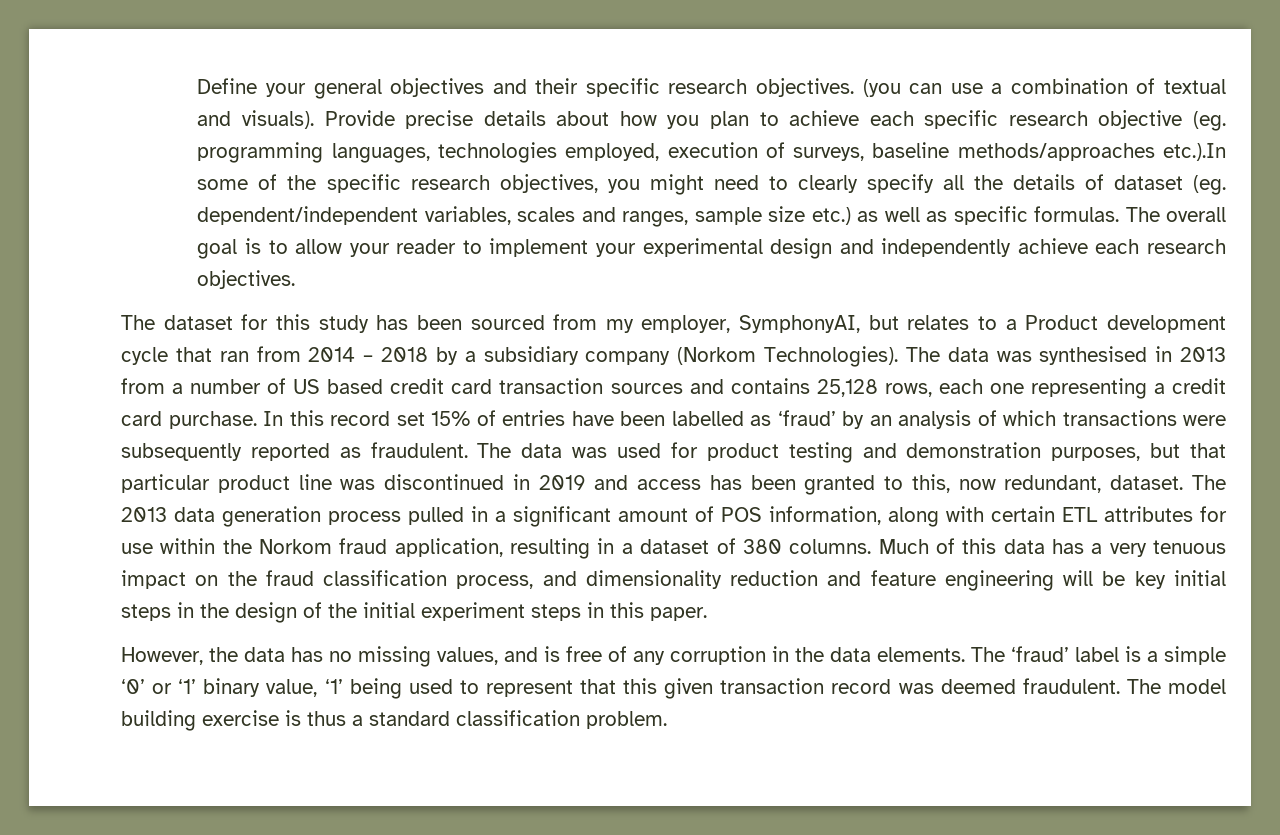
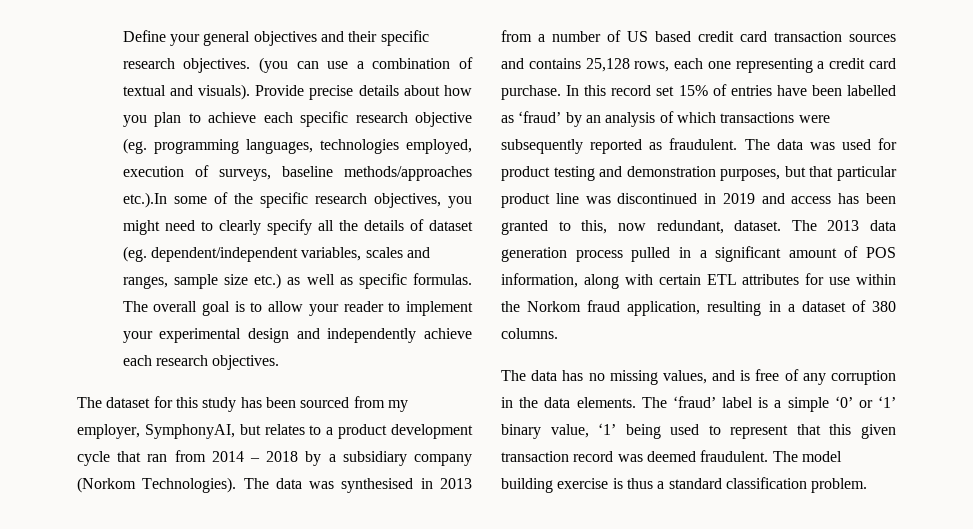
- The dataset for this study has been sourced from my employer, SymphonyAI, but relates to a Product development cycle that ran from 2014 – 2018 by a subsidiary company (Norkom Technologies).
+ The dataset for this study has been sourced from my employer, SymphonyAI, but relates to a product development cycle that ran from 2014 – 2018 by a subsidiary company (Norkom Technologies).
- The 2013 data generation process pulled in a significant amount of POS information, along with certain ETL attributes for use within the Norkom fraud application, resulting in a dataset of 380 columns. Much of this data has a very tenuous impact on the fraud classification process, and dimensionality reduction and feature engineering will be key initial steps in the design of the initial experiment steps in this paper.
- However, the data has no missing values, and is free of any corruption in the data elements.
+ The 2013 data generation process pulled in a significant amount of POS information, along with certain ETL attributes for use within the Norkom fraud application, resulting in a dataset of 380 columns.
+ The data has no missing values, and is free of any corruption in the data elements.

